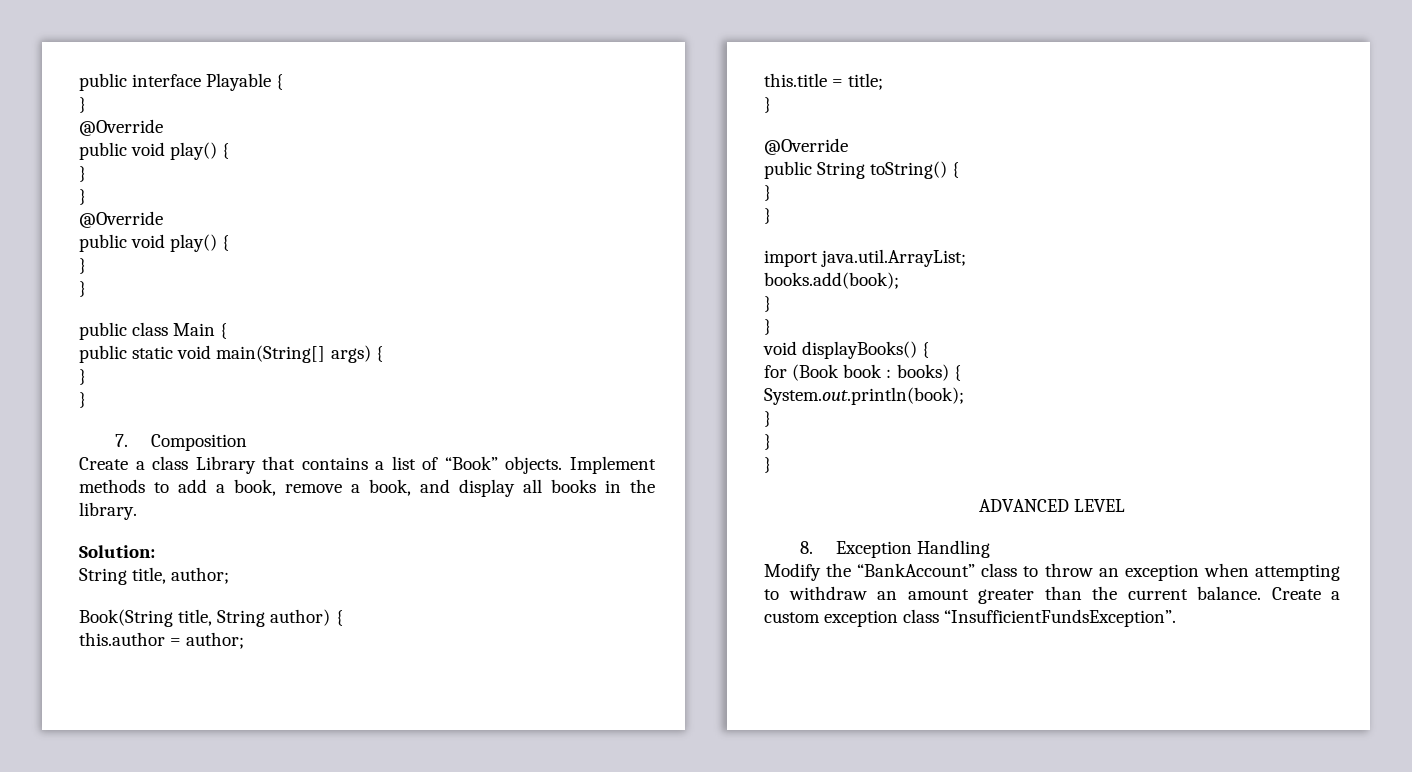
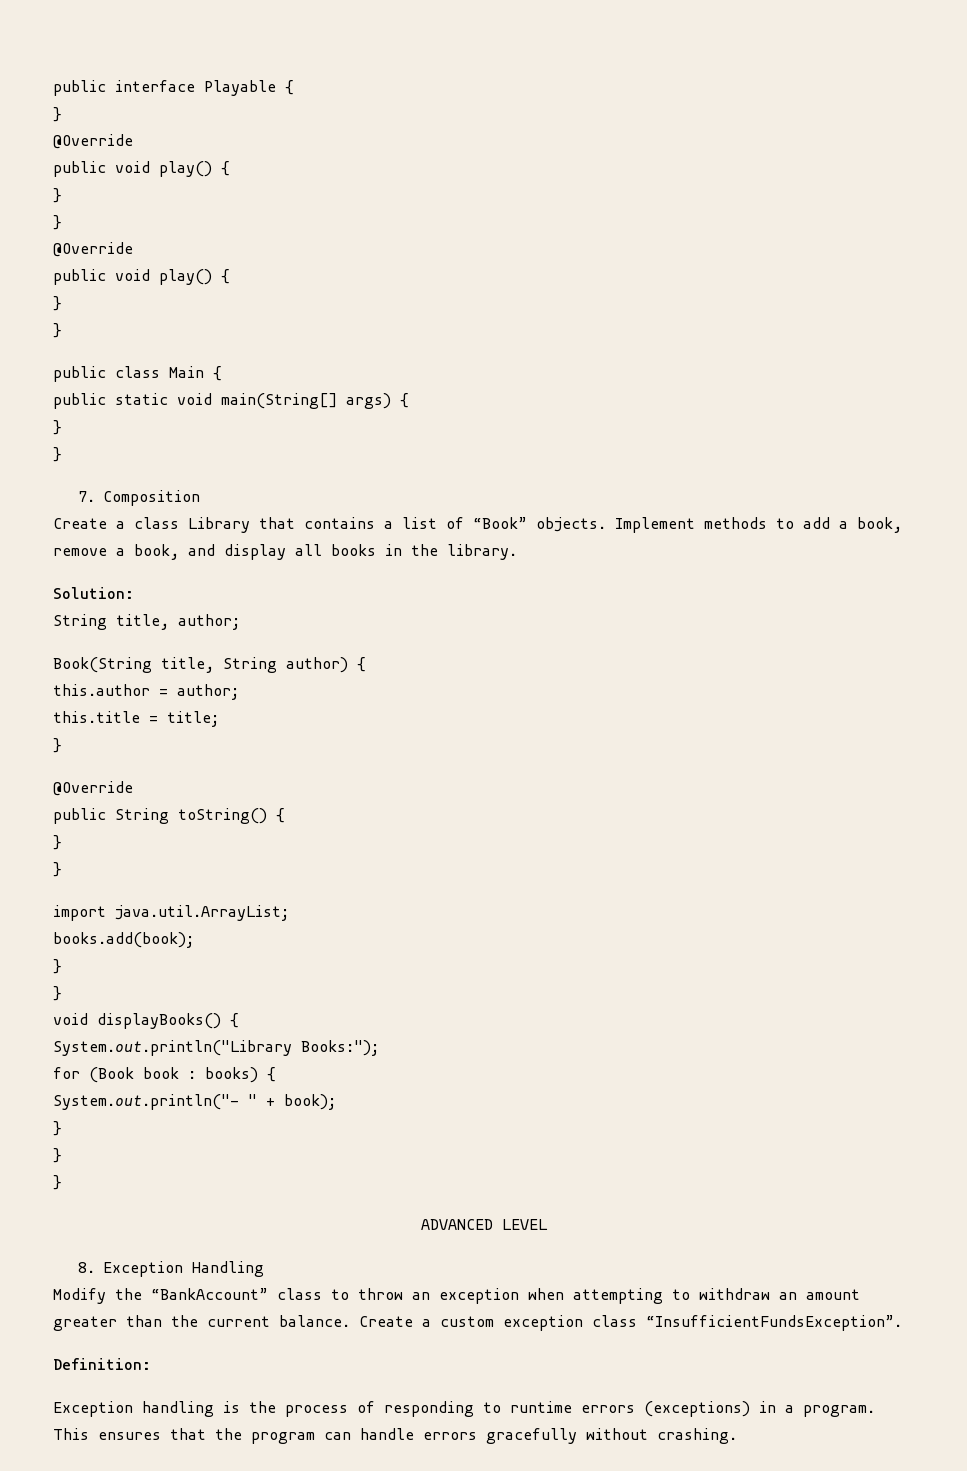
+ System.out.println("Library Books:");
- System.out.println(book);
+ System.out.println("- " + book);
+ Definition:
+ Exception handling is the process of responding to runtime errors (exceptions) in a program. This ensures that the program can handle errors gracefully without crashing.

